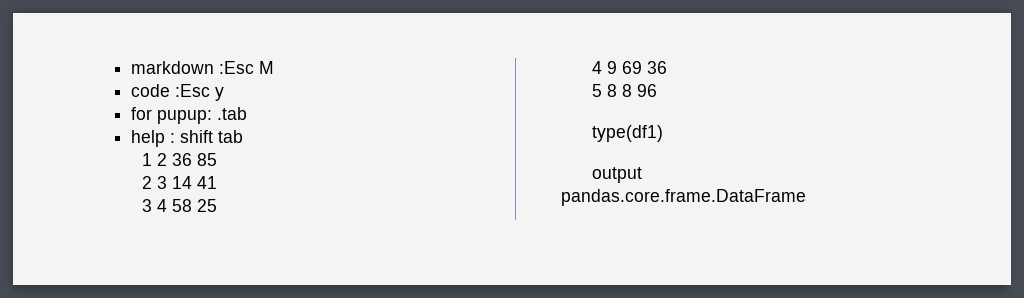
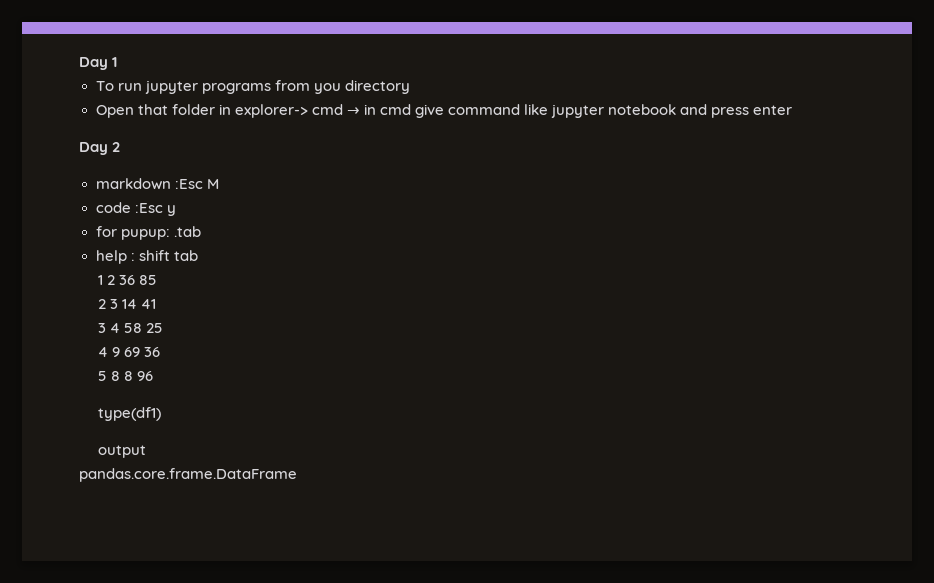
+ Day 1
+ To run jupyter programs from you directory
+ Open that folder in explorer-> cmd → in cmd give command like jupyter notebook and press enter
+ Day 2

